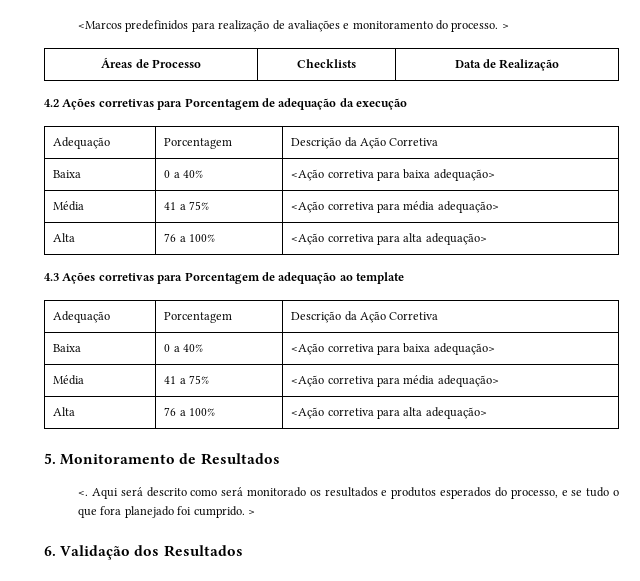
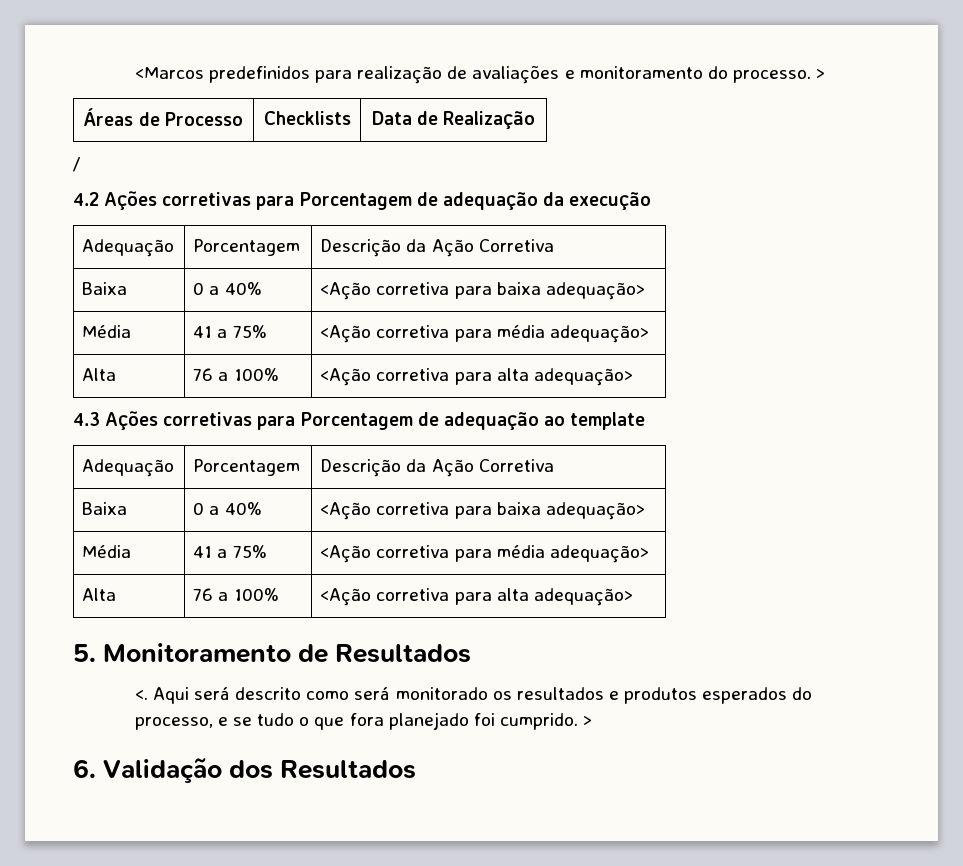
+ /

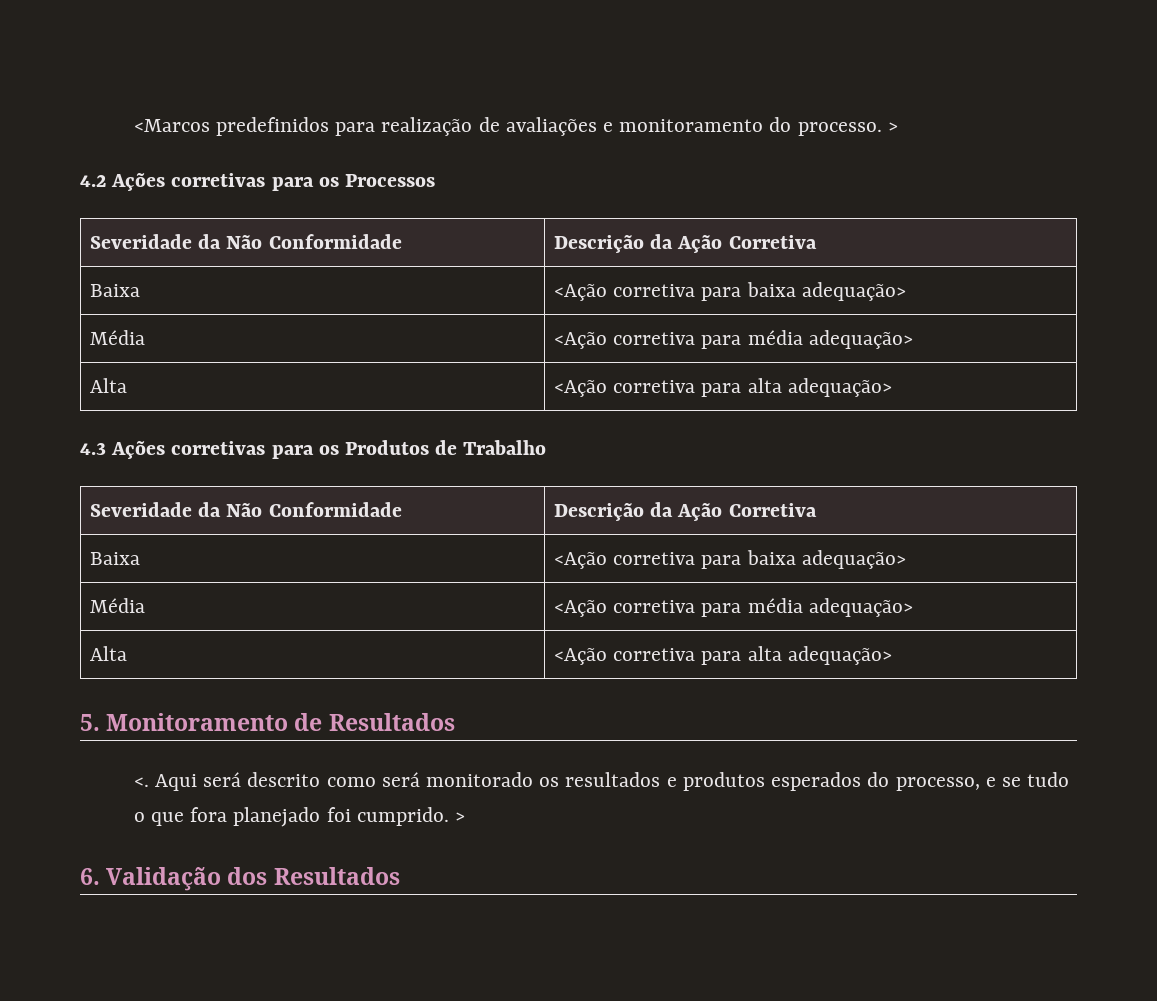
- Áreas de Processo | Checklists | Data de Realização
- /
- 4.2 Ações corretivas para Porcentagem de adequação da execução
- Adequação | Porcentagem | Descrição da Ação Corretiva
- Baixa | 0 a 40% | <Ação corretiva para baixa adequação>
- Média | 41 a 75% | <Ação corretiva para média adequação>
- Alta | 76 a 100% | <Ação corretiva para alta adequação>
+ 4.2 Ações corretivas para os Processos
+ Severidade da Não Conformidade | Descrição da Ação Corretiva
+ Baixa | <Ação corretiva para baixa adequação>
+ Média | <Ação corretiva para média adequação>
+ Alta | <Ação corretiva para alta adequação>
- 4.3 Ações corretivas para Porcentagem de adequação ao template
- Adequação | Porcentagem | Descrição da Ação Corretiva
- Baixa | 0 a 40% | <Ação corretiva para baixa adequação>
- Média | 41 a 75% | <Ação corretiva para média adequação>
- Alta | 76 a 100% | <Ação corretiva para alta adequação>
+ 4.3 Ações corretivas para os Produtos de Trabalho
+ Severidade da Não Conformidade | Descrição da Ação Corretiva
+ Baixa | <Ação corretiva para baixa adequação>
+ Média | <Ação corretiva para média adequação>
+ Alta | <Ação corretiva para alta adequação>

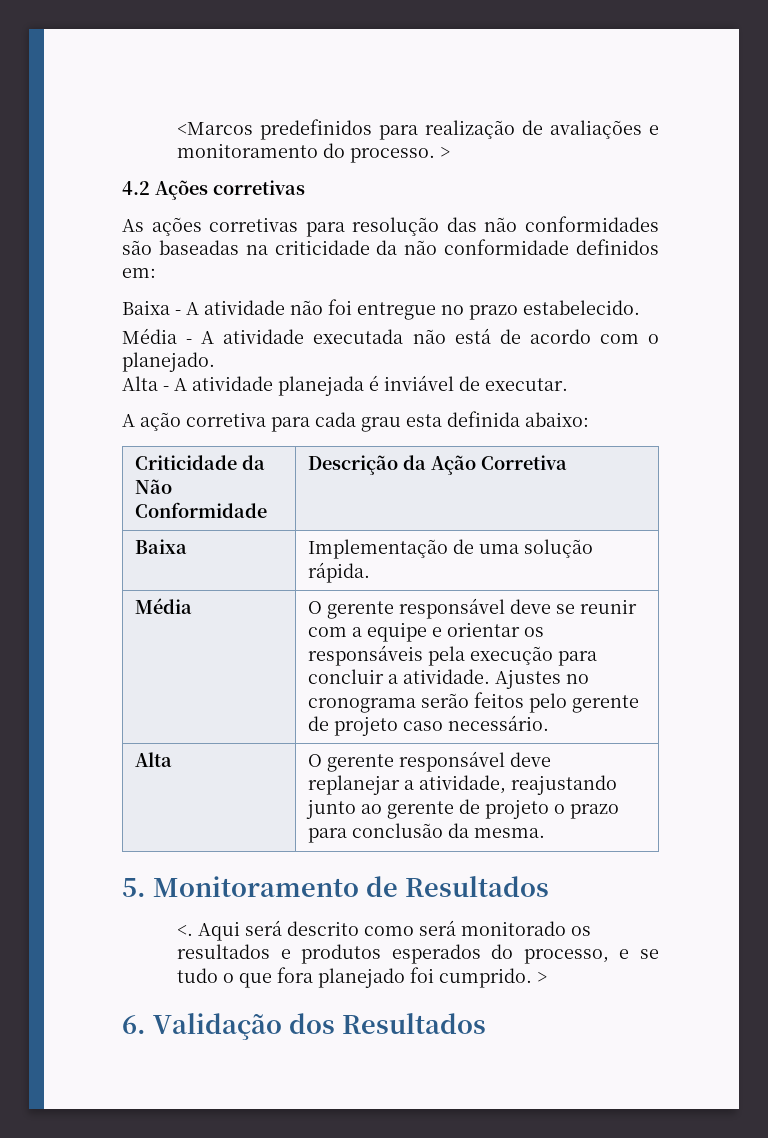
- 4.2 Ações corretivas para os Processos
- Severidade da Não Conformidade | Descrição da Ação Corretiva
- Baixa | <Ação corretiva para baixa adequação>
- Média | <Ação corretiva para média adequação>
- Alta | <Ação corretiva para alta adequação>
- 4.3 Ações corretivas para os Produtos de Trabalho
- Severidade da Não Conformidade | Descrição da Ação Corretiva
- Baixa | <Ação corretiva para baixa adequação>
- Média | <Ação corretiva para média adequação>
- Alta | <Ação corretiva para alta adequação>
+ 4.2 Ações corretivas
+ As ações corretivas para resolução das não conformidades são baseadas na criticidade da não conformidade definidos em:
+ Baixa - A atividade não foi entregue no prazo estabelecido.
+ Média - A atividade executada não está de acordo com o planejado.
+ Alta - A atividade planejada é inviável de executar.
+ A ação corretiva para cada grau esta definida abaixo:
+ Criticidade da Não Conformidade | Descrição da Ação Corretiva
+ Baixa | Implementação de uma solução rápida.
+ Média | O gerente responsável deve se reunir com a equipe e orientar os responsáveis pela execução para concluir a atividade. Ajustes no cronograma serão feitos pelo gerente de projeto caso necessário.
+ Alta | O gerente responsável deve replanejar a atividade, reajustando junto ao gerente de projeto o prazo para conclusão da mesma.

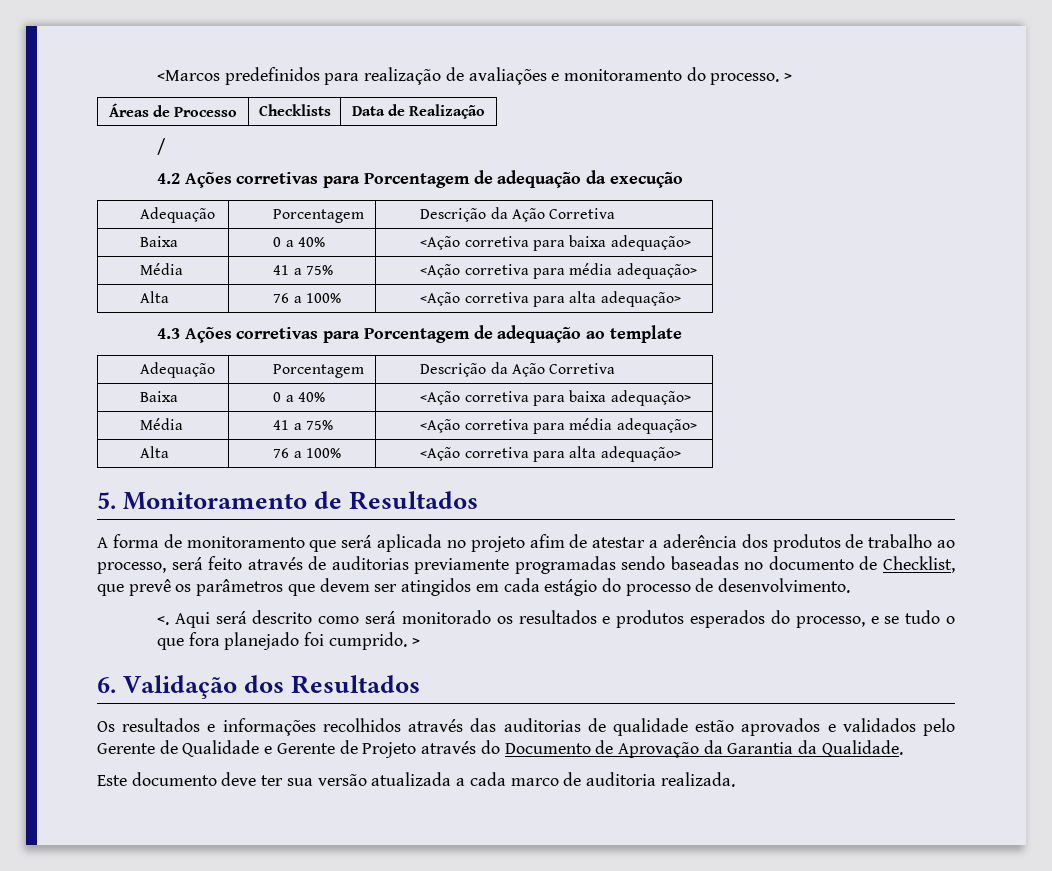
- 4.2 Ações corretivas
- As ações corretivas para resolução das não conformidades são baseadas na criticidade da não conformidade definidos em:
- Baixa - A atividade não foi entregue no prazo estabelecido.
- Média - A atividade executada não está de acordo com o planejado.
- Alta - A atividade planejada é inviável de executar.
- A ação corretiva para cada grau esta definida abaixo:
- Criticidade da Não Conformidade | Descrição da Ação Corretiva
- Baixa | Implementação de uma solução rápida.
- Média | O gerente responsável deve se reunir com a equipe e orientar os responsáveis pela execução para concluir a atividade. Ajustes no cronograma serão feitos pelo gerente de projeto caso necessário.
- Alta | O gerente responsável deve replanejar a atividade, reajustando junto ao gerente de projeto o prazo para conclusão da mesma.
+ Áreas de Processo | Checklists | Data de Realização
+ /
+ 4.2 Ações corretivas para Porcentagem de adequação da execução
+ Adequação | Porcentagem | Descrição da Ação Corretiva
+ Baixa | 0 a 40% | <Ação corretiva para baixa adequação>
+ Média | 41 a 75% | <Ação corretiva para média adequação>
+ Alta | 76 a 100% | <Ação corretiva para alta adequação>
+ 4.3 Ações corretivas para Porcentagem de adequação ao template
+ Adequação | Porcentagem | Descrição da Ação Corretiva
+ Baixa | 0 a 40% | <Ação corretiva para baixa adequação>
+ Média | 41 a 75% | <Ação corretiva para média adequação>
+ Alta | 76 a 100% | <Ação corretiva para alta adequação>
  5. Monitoramento de Resultados
+ A forma de monitoramento que será aplicada no projeto afim de atestar a aderência dos produtos de trabalho ao processo, será feito através de auditorias previamente programadas sendo baseadas no documento de Checklist, que prevê os parâmetros que devem ser atingidos em cada estágio do processo de desenvolvimento.
+ Os resultados e informações recolhidos através das auditorias de qualidade estão aprovados e validados pelo Gerente de Qualidade e Gerente de Projeto através do Documento de Aprovação da Garantia da Qualidade.
+ Este documento deve ter sua versão atualizada a cada marco de auditoria realizada.

